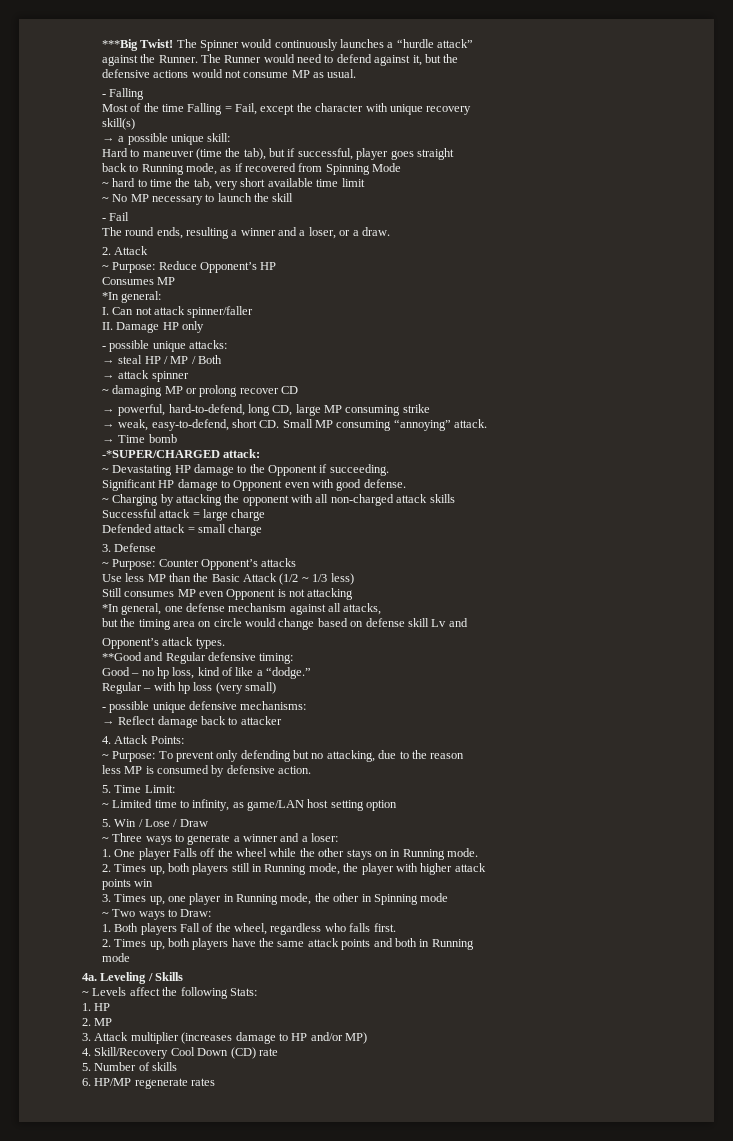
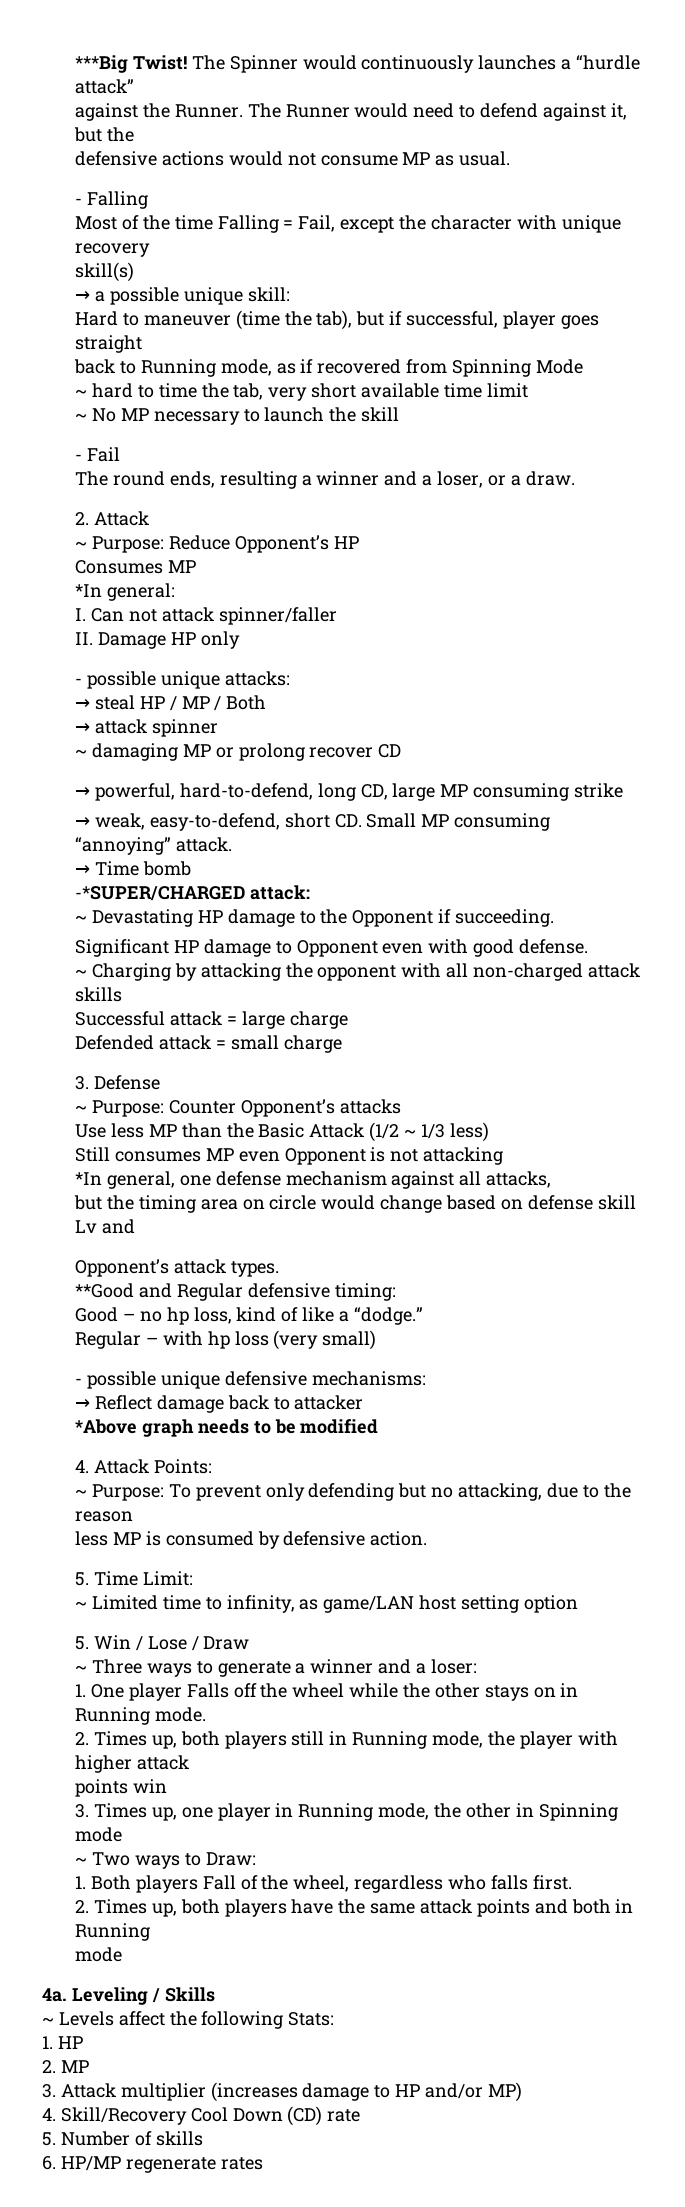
+ *Above graph needs to be modified

